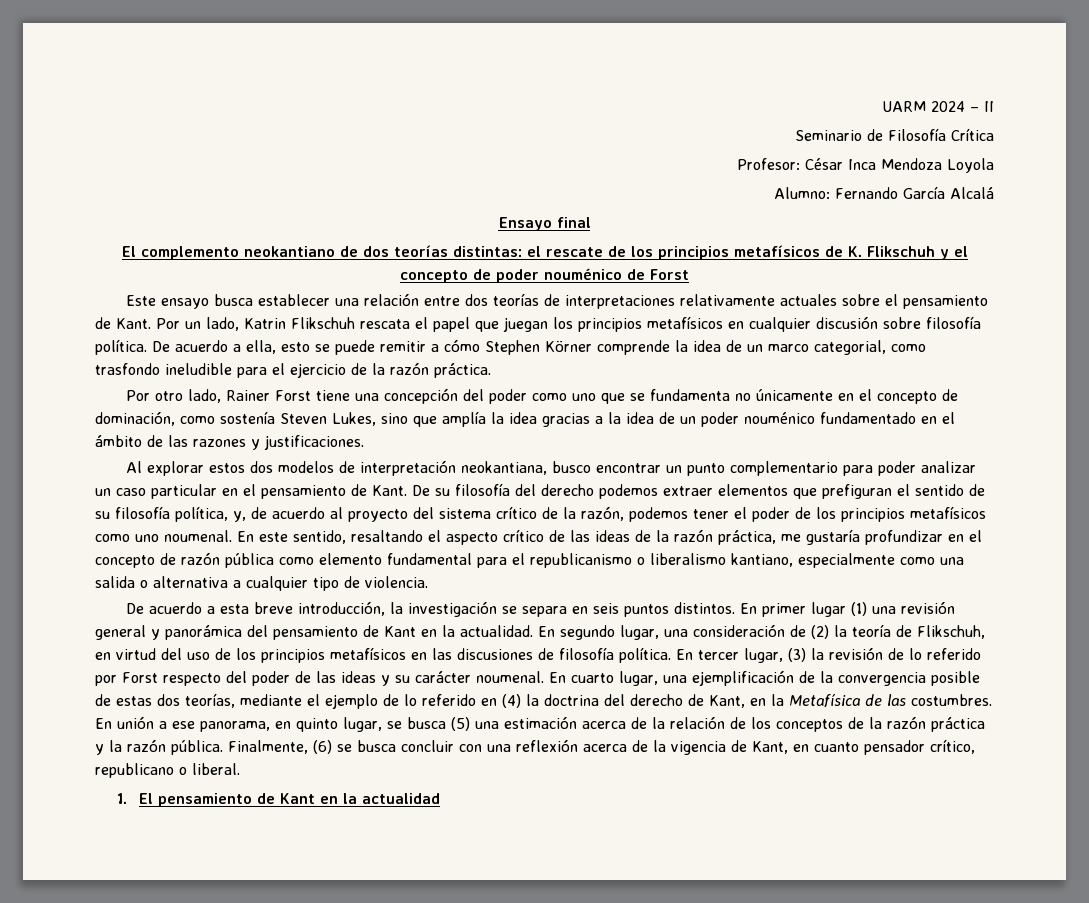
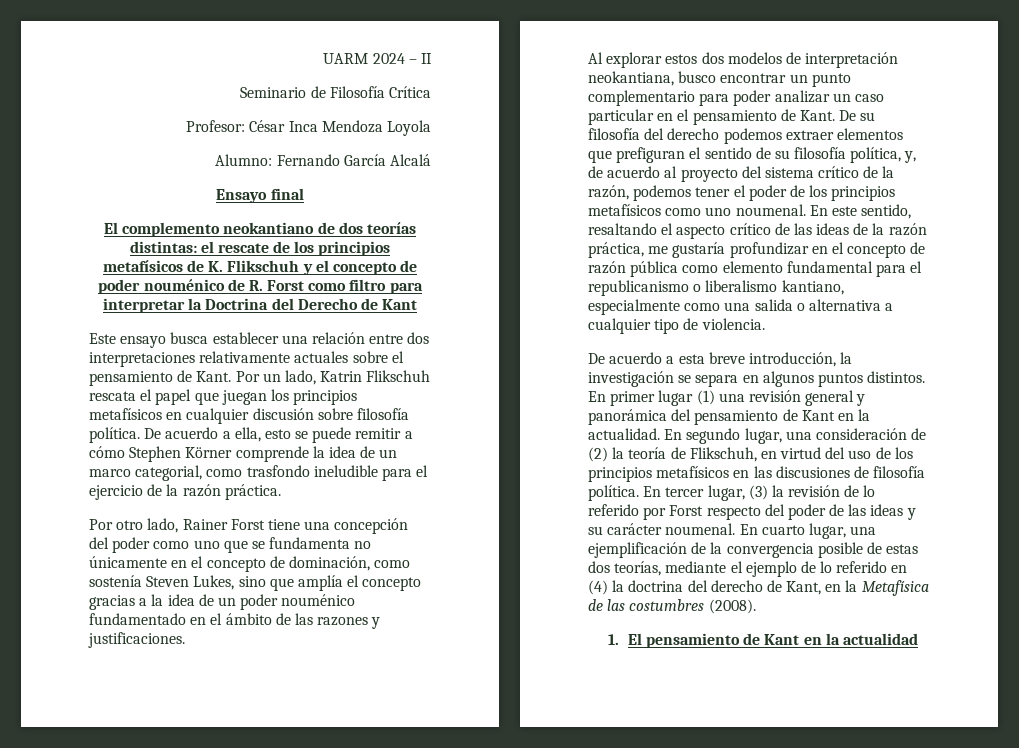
- El complemento neokantiano de dos teorías distintas: el rescate de los principios metafísicos de K. Flikschuh y el concepto de poder nouménico de Forst
+ El complemento neokantiano de dos teorías distintas: el rescate de los principios metafísicos de K. Flikschuh y el concepto de poder nouménico de R. Forst como filtro para interpretar la Doctrina del Derecho de Kant
- Este ensayo busca establecer una relación entre dos teorías de interpretaciones relativamente actuales sobre el pensamiento de Kant.
+ Este ensayo busca establecer una relación entre dos interpretaciones relativamente actuales sobre el pensamiento de Kant.
- Por otro lado, Rainer Forst tiene una concepción del poder como uno que se fundamenta no únicamente en el concepto de dominación, como sostenía Steven Lukes, sino que amplía la idea gracias a la idea de un poder nouménico fundamentado en el ámbito de las razones y justificaciones.
+ Por otro lado, Rainer Forst tiene una concepción del poder como uno que se fundamenta no únicamente en el concepto de dominación, como sostenía Steven Lukes, sino que amplía el concepto gracias a la idea de un poder nouménico fundamentado en el ámbito de las razones y justificaciones.
- De acuerdo a esta breve introducción, la investigación se separa en seis puntos distintos.
+ De acuerdo a esta breve introducción, la investigación se separa en algunos puntos distintos.
- En cuarto lugar, una ejemplificación de la convergencia posible de estas dos teorías, mediante el ejemplo de lo referido en (4) la doctrina del derecho de Kant, en la Metafísica de las costumbres. En unión a ese panorama, en quinto lugar, se busca (5) una estimación acerca de la relación de los conceptos de la razón práctica y la razón pública. Finalmente, (6) se busca concluir con una reflexión acerca de la vigencia de Kant, en cuanto pensador crítico, republicano o liberal.
+ En cuarto lugar, una ejemplificación de la convergencia posible de estas dos teorías, mediante el ejemplo de lo referido en (4) la doctrina del derecho de Kant, en la Metafísica de las costumbres (2008).

